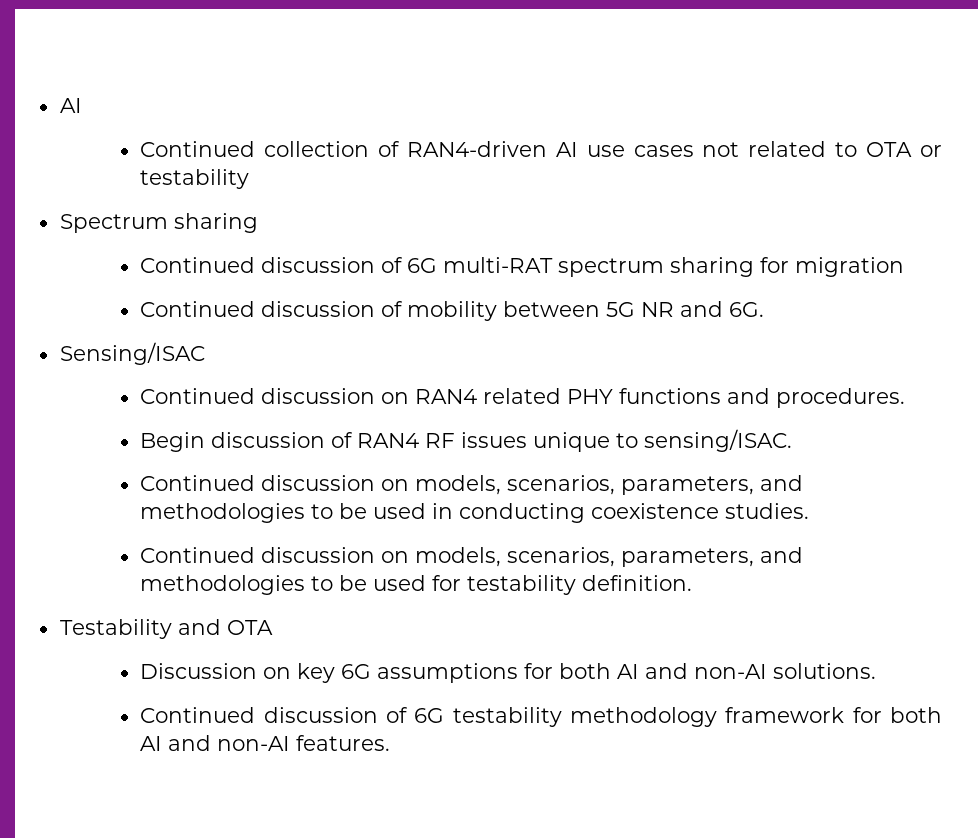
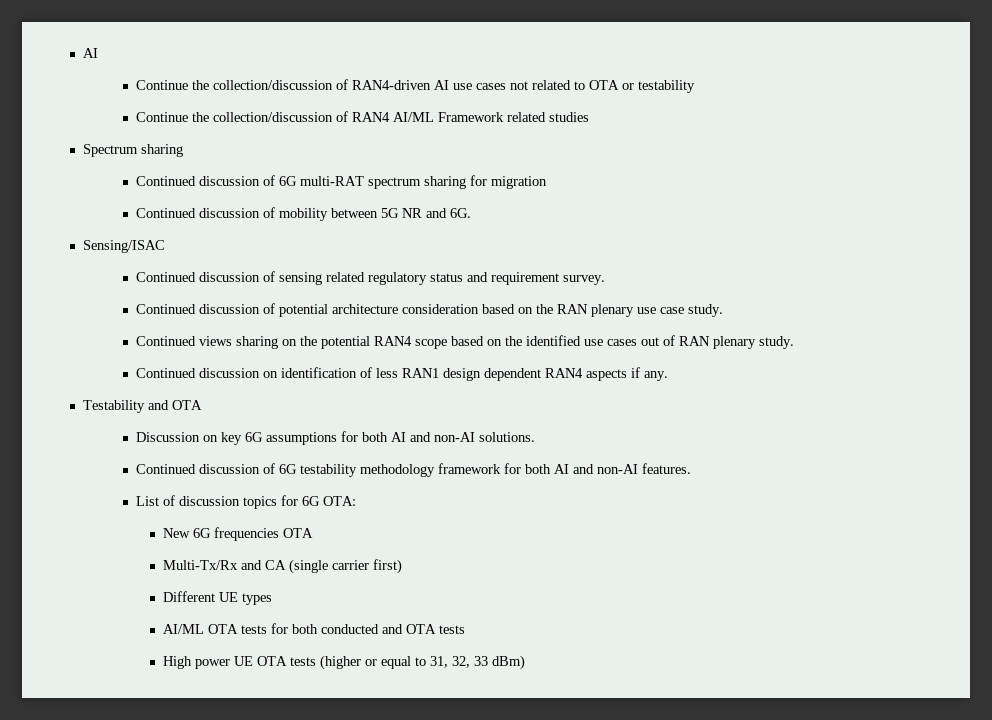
- Continued collection of RAN4-driven AI use cases not related to OTA or testability
+ Continue the collection/discussion of RAN4-driven AI use cases not related to OTA or testability
+ Continue the collection/discussion of RAN4 AI/ML Framework related studies
- Continued discussion on RAN4 related PHY functions and procedures.
- Begin discussion of RAN4 RF issues unique to sensing/ISAC.
- Continued discussion on models, scenarios, parameters, and methodologies to be used in conducting coexistence studies.
- Continued discussion on models, scenarios, parameters, and methodologies to be used for testability definition.
+ Continued discussion of sensing related regulatory status and requirement survey.
+ Continued discussion of potential architecture consideration based on the RAN plenary use case study.
+ Continued views sharing on the potential RAN4 scope based on the identified use cases out of RAN plenary study.
+ Continued discussion on identification of less RAN1 design dependent RAN4 aspects if any.
+ List of discussion topics for 6G OTA:
+ New 6G frequencies OTA
+ Multi-Tx/Rx and CA (single carrier first)
+ Different UE types
+ AI/ML OTA tests for both conducted and OTA tests
+ High power UE OTA tests (higher or equal to 31, 32, 33 dBm)

